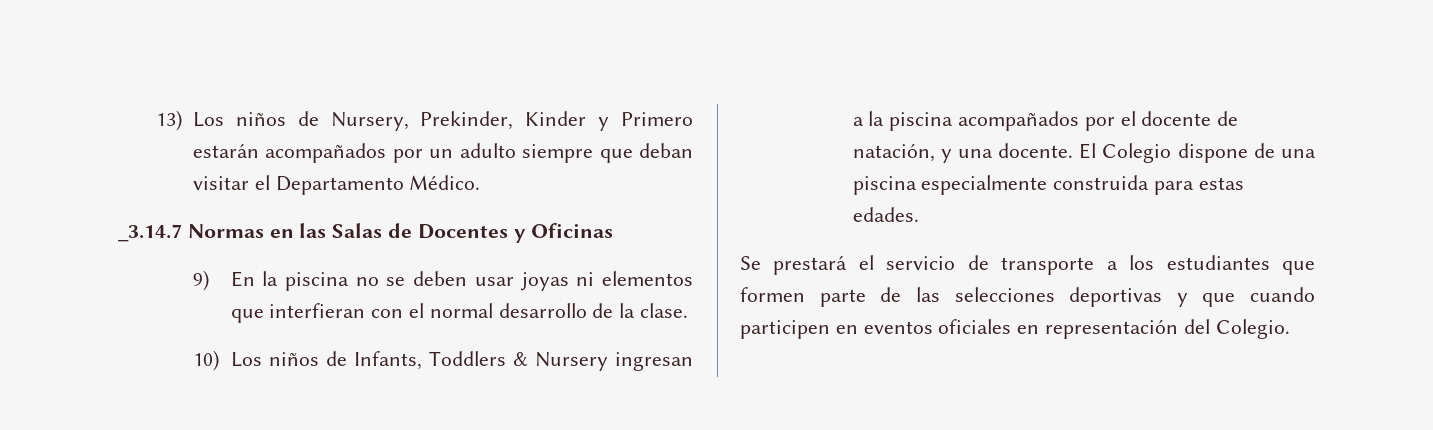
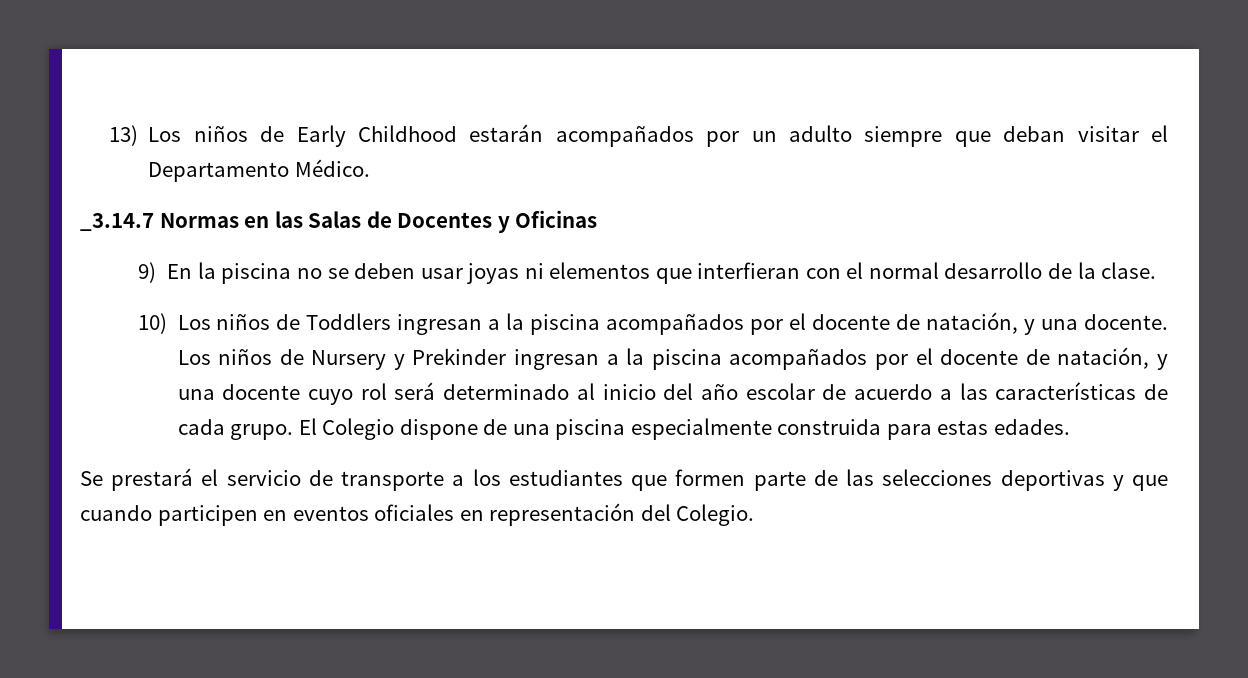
- 13) Los niños de Nursery, Prekinder, Kinder y Primero estarán acompañados por un adulto siempre que deban visitar el Departamento Médico.
+ 13) Los niños de Early Childhood estarán acompañados por un adulto siempre que deban visitar el Departamento Médico.
- 10) Los niños de Infants, Toddlers & Nursery ingresan a la piscina acompañados por el docente de natación, y una docente.
+ 10) Los niños de Toddlers ingresan a la piscina acompañados por el docente de natación, y una docente.
+ Los niños de Nursery y Prekinder ingresan a la piscina acompañados por el docente de natación, y una docente cuyo rol será determinado al inicio del año escolar de acuerdo a las características de cada grupo.

